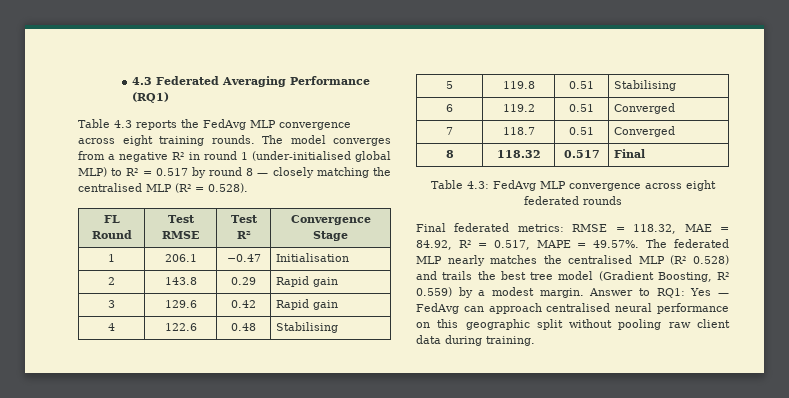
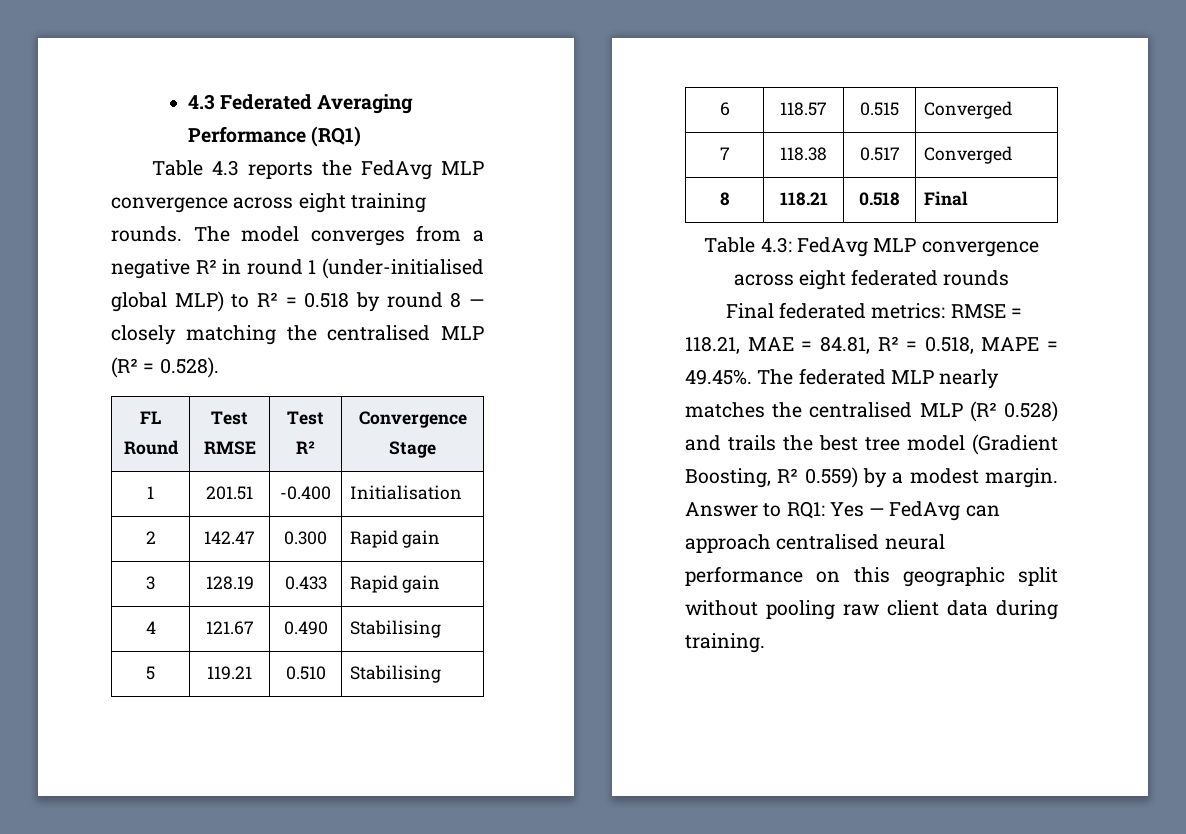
- The model converges from a negative R² in round 1 (under-initialised global MLP) to R² = 0.517 by round 8 — closely matching the centralised MLP (R² = 0.528).
+ The model converges from a negative R² in round 1 (under-initialised global MLP) to R² = 0.518 by round 8 — closely matching the centralised MLP (R² = 0.528).
- 1 | 206.1 | −0.47 | Initialisation
+ 1 | 201.51 | -0.400 | Initialisation
- 2 | 143.8 | 0.29 | Rapid gain
+ 2 | 142.47 | 0.300 | Rapid gain
- 3 | 129.6 | 0.42 | Rapid gain
+ 3 | 128.19 | 0.433 | Rapid gain
- 4 | 122.6 | 0.48 | Stabilising
+ 4 | 121.67 | 0.490 | Stabilising
- 5 | 119.8 | 0.51 | Stabilising
+ 5 | 119.21 | 0.510 | Stabilising
- 6 | 119.2 | 0.51 | Converged
+ 6 | 118.57 | 0.515 | Converged
- 7 | 118.7 | 0.51 | Converged
+ 7 | 118.38 | 0.517 | Converged
- 8 | 118.32 | 0.517 | Final
+ 8 | 118.21 | 0.518 | Final
- Final federated metrics: RMSE = 118.32, MAE = 84.92, R² = 0.517, MAPE = 49.57%. The federated MLP nearly matches the centralised MLP (R² 0.528) and trails the best tree model (Gradient Boosting, R² 0.559) by a modest margin.
+ Final federated metrics: RMSE = 118.21, MAE = 84.81, R² = 0.518, MAPE = 49.45%. The federated MLP nearly matches the centralised MLP (R² 0.528) and trails the best tree model (Gradient Boosting, R² 0.559) by a modest margin.

